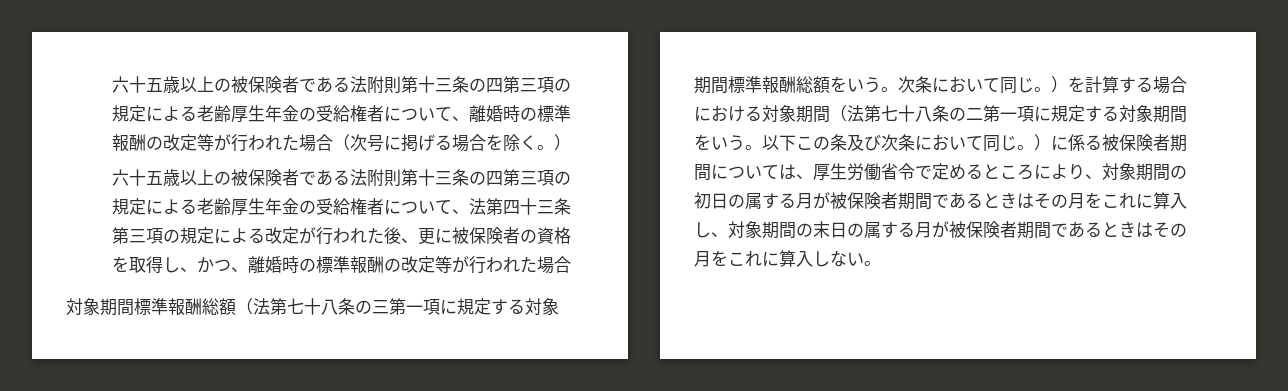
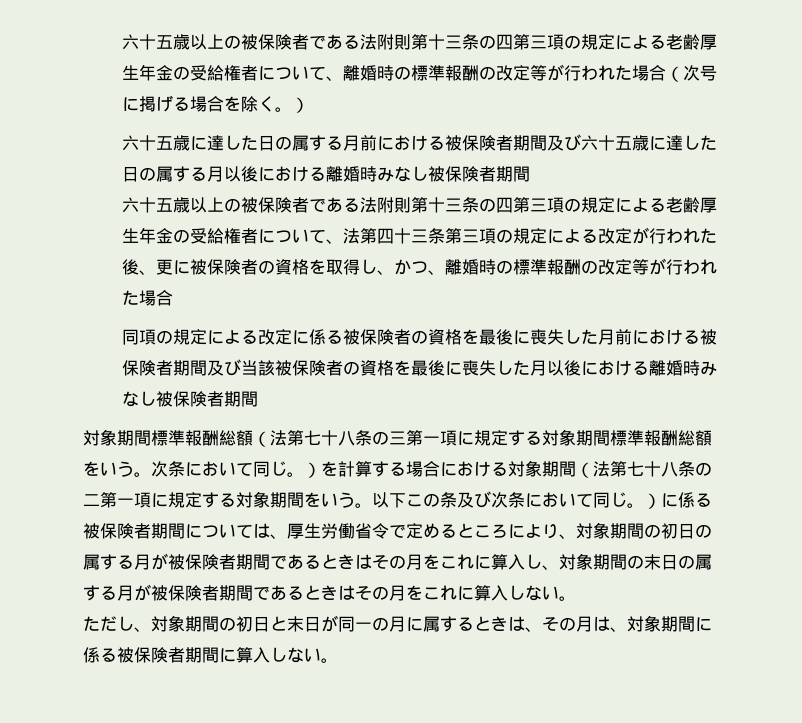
+ 六十五歳に達した日の属する月前における被保険者期間及び六十五歳に達した日の属する月以後における離婚時みなし被保険者期間
+ 同項の規定による改定に係る被保険者の資格を最後に喪失した月前における被保険者期間及び当該被保険者の資格を最後に喪失した月以後における離婚時みなし被保険者期間
+ ただし、対象期間の初日と末日が同一の月に属するときは、その月は、対象期間に係る被保険者期間に算入しない。

